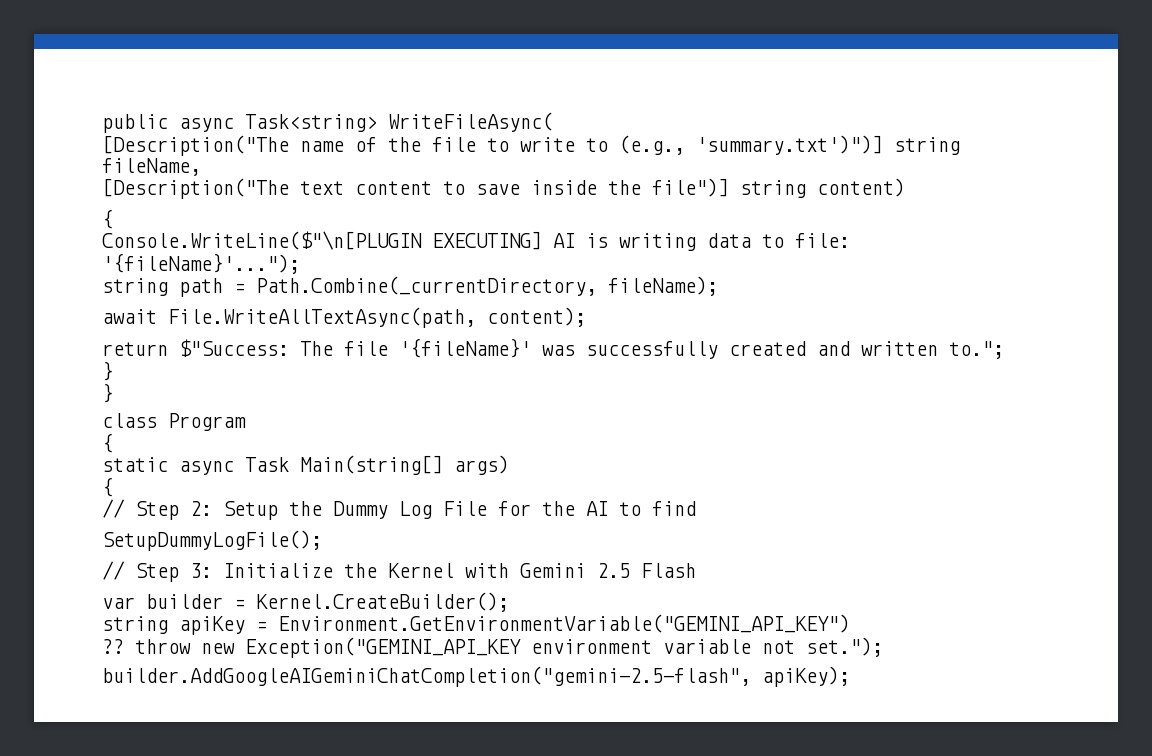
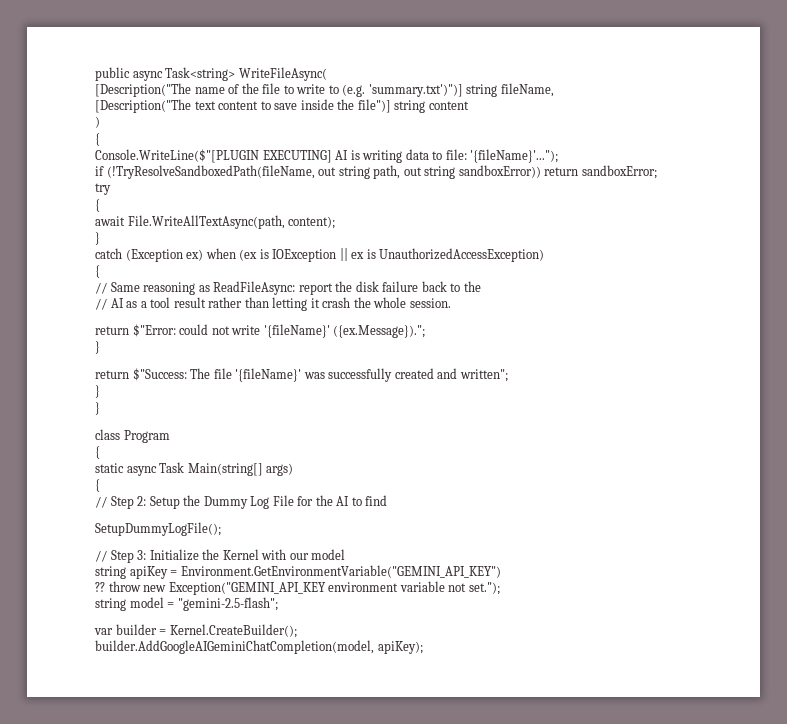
- [Description("The name of the file to write to (e.g., 'summary.txt')")] string fileName,
+ [Description("The name of the file to write to (e.g. 'summary.txt')")] string fileName,
- [Description("The text content to save inside the file")] string content)
+ [Description("The text content to save inside the file")] string content
+ )
  {
- Console.WriteLine($"\n[PLUGIN EXECUTING] AI is writing data to file: '{fileName}'...");
+ Console.WriteLine($"[PLUGIN EXECUTING] AI is writing data to file: '{fileName}'...");
- string path = Path.Combine(_currentDirectory, fileName);
+ if (!TryResolveSandboxedPath(fileName, out string path, out string sandboxError)) return sandboxError;
+ try
+ {
  await File.WriteAllTextAsync(path, content);
+ }
+ catch (Exception ex) when (ex is IOException || ex is UnauthorizedAccessException)
+ {
+ // Same reasoning as ReadFileAsync: report the disk failure back to the
+ // AI as a tool result rather than letting it crash the whole session.
+ return $"Error: could not write '{fileName}' ({ex.Message}).";
+ }
- return $"Success: The file '{fileName}' was successfully created and written to.";
+ return $"Success: The file '{fileName}' was successfully created and written";
- // Step 3: Initialize the Kernel with Gemini 2.5 Flash
- var builder = Kernel.CreateBuilder();
+ // Step 3: Initialize the Kernel with our model
- builder.AddGoogleAIGeminiChatCompletion("gemini-2.5-flash", apiKey);
+ string model = "gemini-2.5-flash";
+ var builder = Kernel.CreateBuilder();
+ builder.AddGoogleAIGeminiChatCompletion(model, apiKey);

